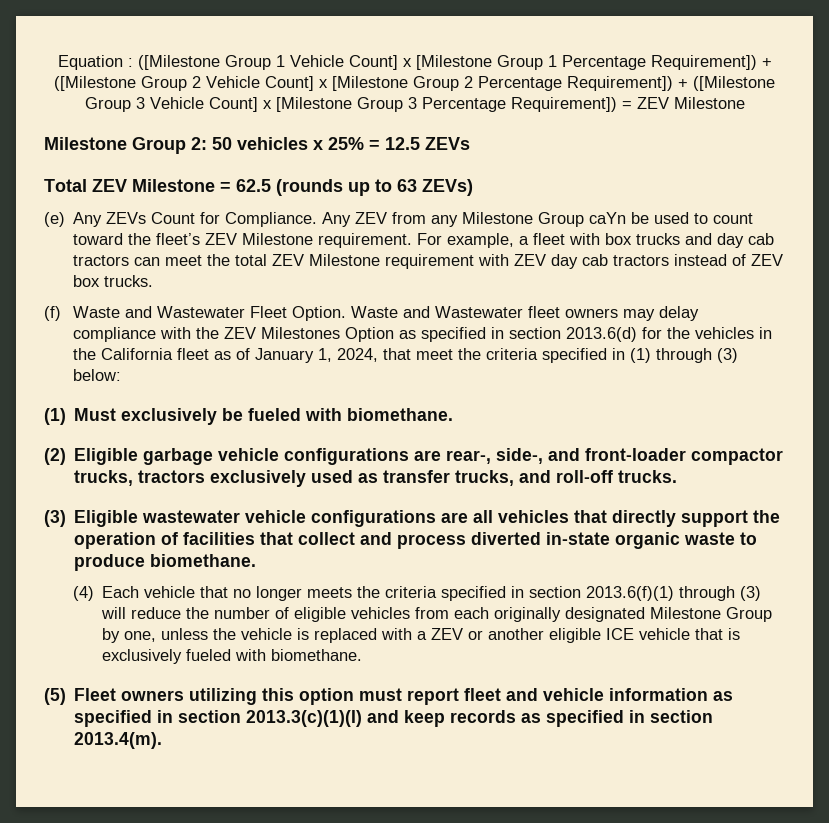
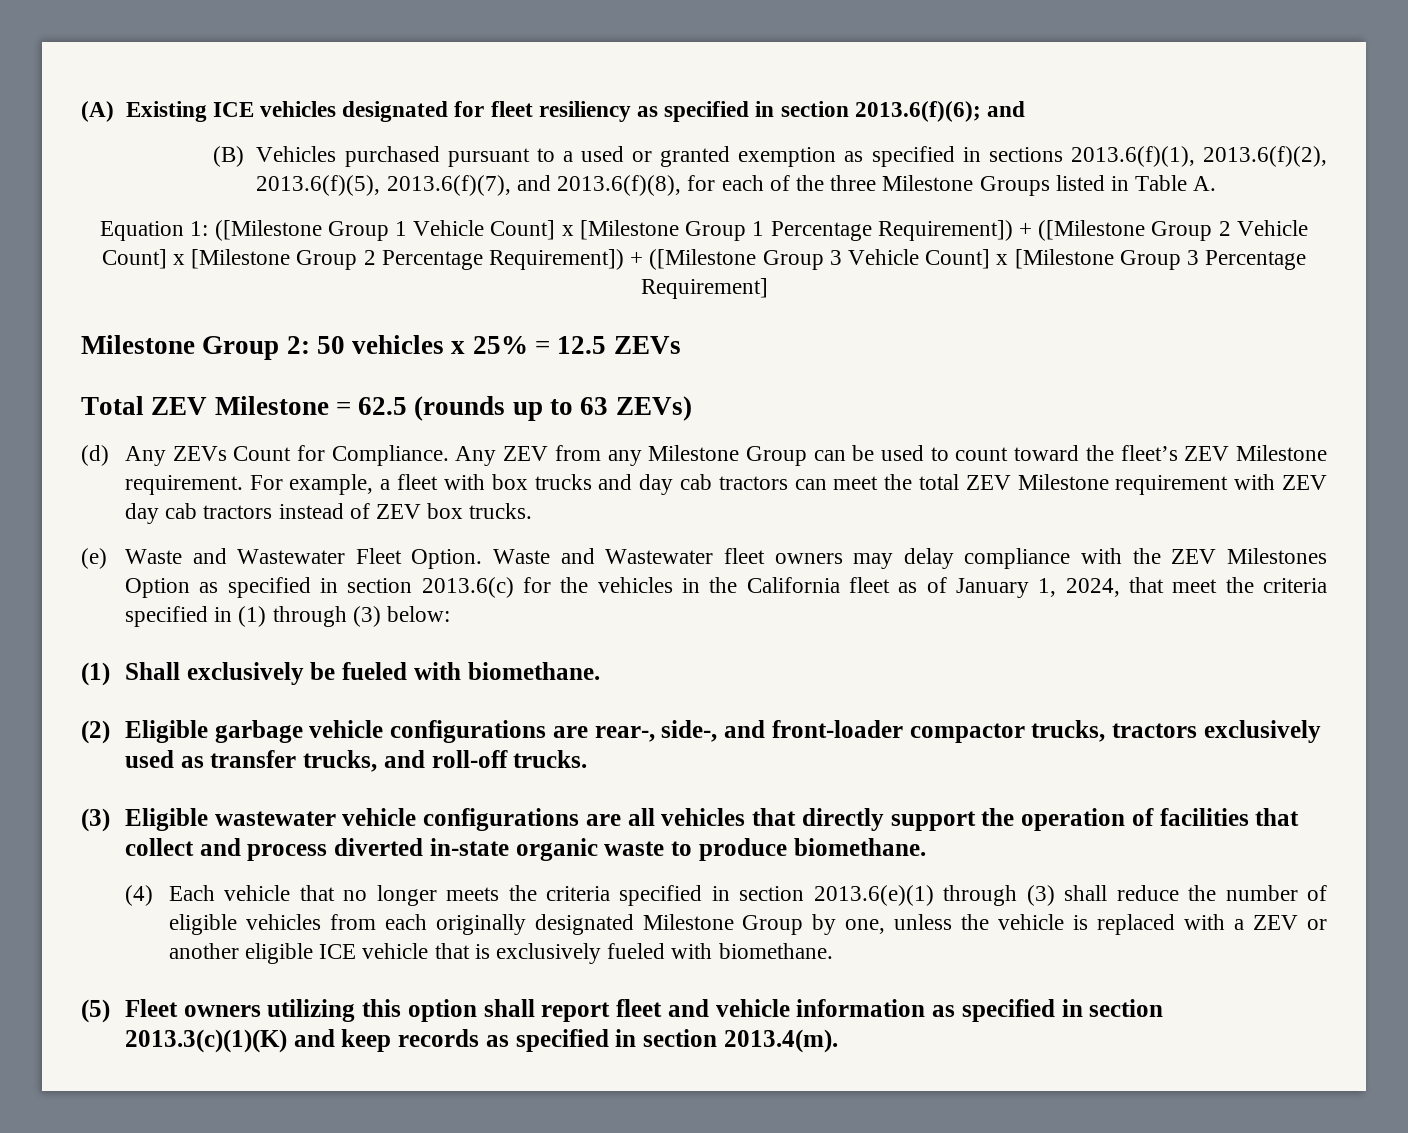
- Equation : ([Milestone Group 1 Vehicle Count] x [Milestone Group 1 Percentage Requirement]) + ([Milestone Group 2 Vehicle Count] x [Milestone Group 2 Percentage Requirement]) + ([Milestone Group 3 Vehicle Count] x [Milestone Group 3 Percentage Requirement]) = ZEV Milestone
+ (A) Existing ICE vehicles designated for fleet resiliency as specified in section 2013.6(f)(6); and
+ (B) Vehicles purchased pursuant to a used or granted exemption as specified in sections 2013.6(f)(1), 2013.6(f)(2), 2013.6(f)(5), 2013.6(f)(7), and 2013.6(f)(8), for each of the three Milestone Groups listed in Table A.
+ Equation 1: ([Milestone Group 1 Vehicle Count] x [Milestone Group 1 Percentage Requirement]) + ([Milestone Group 2 Vehicle Count] x [Milestone Group 2 Percentage Requirement]) + ([Milestone Group 3 Vehicle Count] x [Milestone Group 3 Percentage Requirement]
- (e) Any ZEVs Count for Compliance.
+ (d) Any ZEVs Count for Compliance.
- Any ZEV from any Milestone Group caYn be used to count toward the fleet’s ZEV Milestone requirement.
+ Any ZEV from any Milestone Group can be used to count toward the fleet’s ZEV Milestone requirement.
- (f) Waste and Wastewater Fleet Option.
+ (e) Waste and Wastewater Fleet Option.
- Waste and Wastewater fleet owners may delay compliance with the ZEV Milestones Option as specified in section 2013.6(d) for the vehicles in the California fleet as of January 1, 2024, that meet the criteria specified in (1) through (3) below:
+ Waste and Wastewater fleet owners may delay compliance with the ZEV Milestones Option as specified in section 2013.6(c) for the vehicles in the California fleet as of January 1, 2024, that meet the criteria specified in (1) through (3) below:
- (1) Must exclusively be fueled with biomethane.
+ (1) Shall exclusively be fueled with biomethane.
- (4) Each vehicle that no longer meets the criteria specified in section 2013.6(f)(1) through (3) will reduce the number of eligible vehicles from each originally designated Milestone Group by one, unless the vehicle is replaced with a ZEV or another eligible ICE vehicle that is exclusively fueled with biomethane.
+ (4) Each vehicle that no longer meets the criteria specified in section 2013.6(e)(1) through (3) shall reduce the number of eligible vehicles from each originally designated Milestone Group by one, unless the vehicle is replaced with a ZEV or another eligible ICE vehicle that is exclusively fueled with biomethane.
- (5) Fleet owners utilizing this option must report fleet and vehicle information as specified in section 2013.3(c)(1)(I) and keep records as specified in section 2013.4(m).
+ (5) Fleet owners utilizing this option shall report fleet and vehicle information as specified in section 2013.3(c)(1)(K) and keep records as specified in section 2013.4(m).

